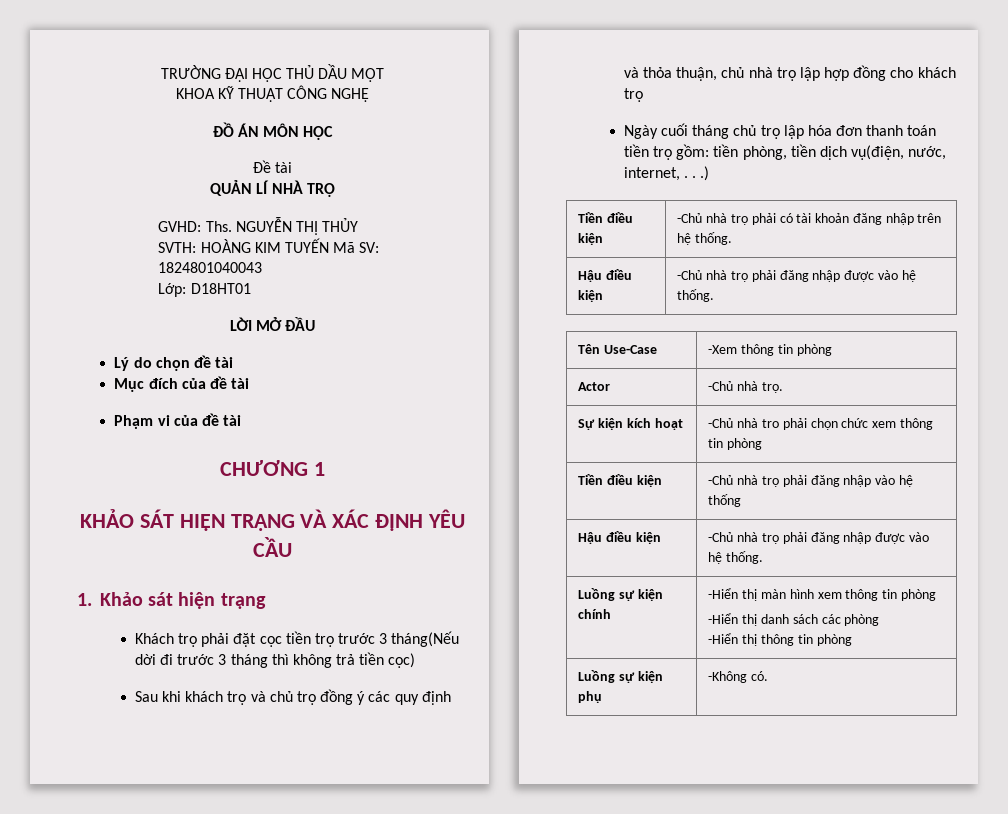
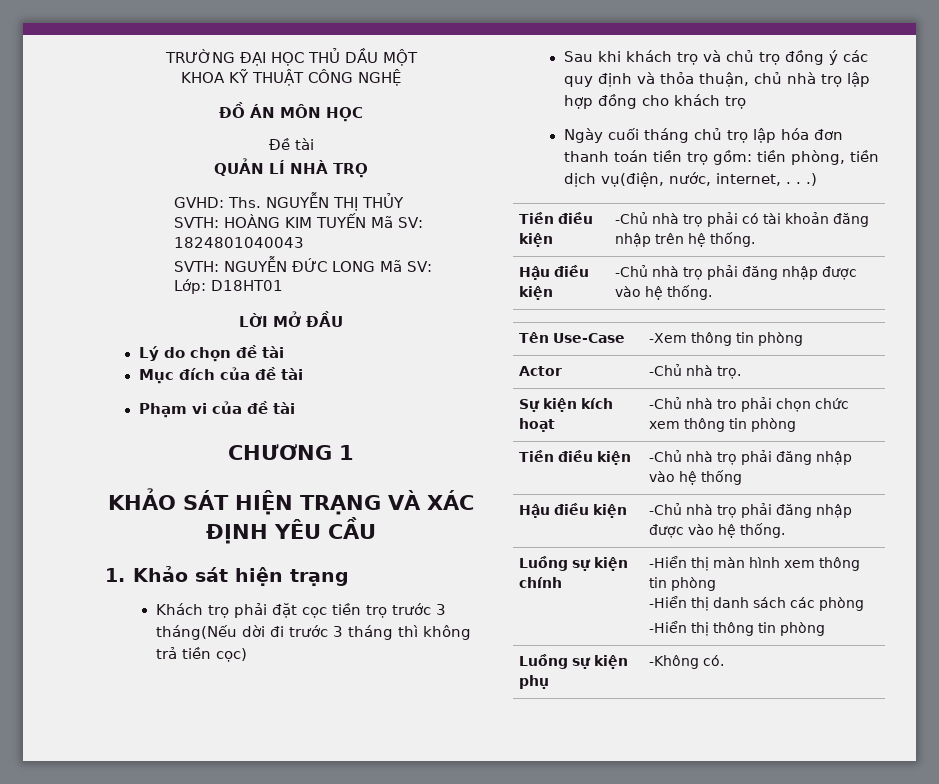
+ SVTH: NGUYỄN ĐỨC LONG Mã SV:

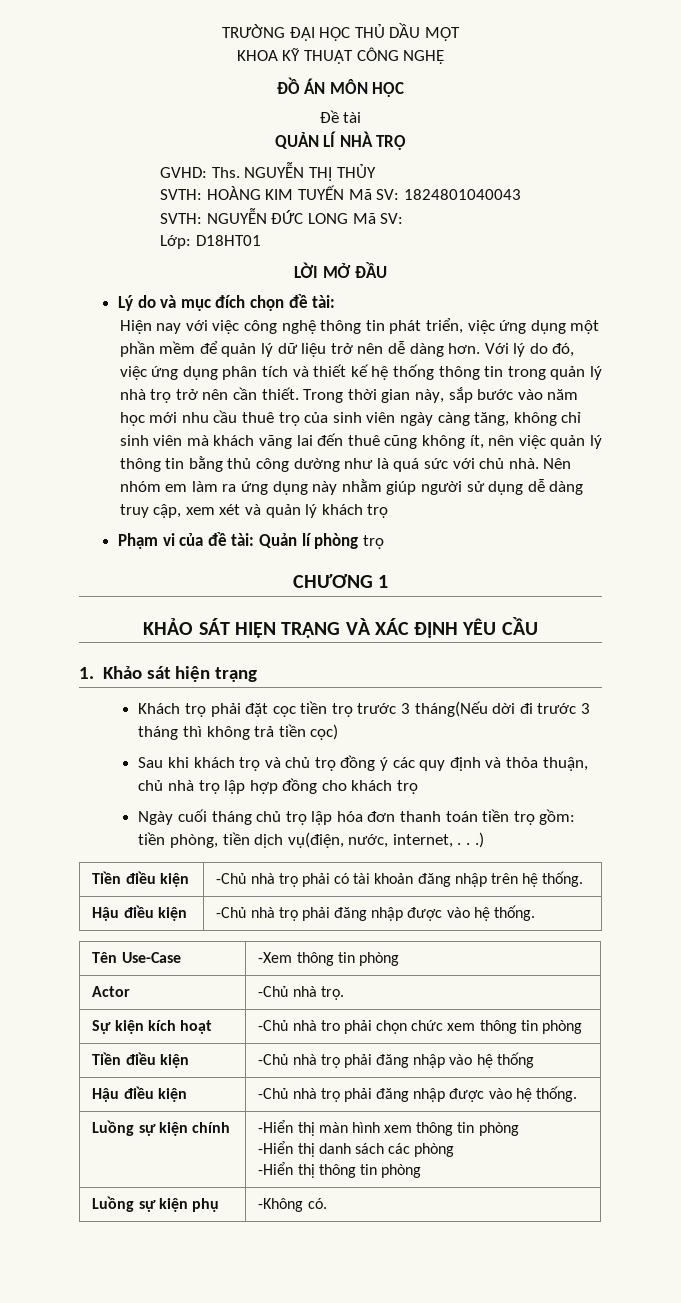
- Lý do chọn đề tài
- Mục đích của đề tài
+ Lý do và mục đích chọn đề tài:
+ Hiện nay với việc công nghệ thông tin phát triển, việc ứng dụng một phần mềm để quản lý dữ liệu trở nên dễ dàng hơn. Với lý do đó, việc ứng dụng phân tích và thiết kế hệ thống thông tin trong quản lý nhà trọ trở nên cần thiết. Trong thời gian này, sắp bước vào năm học mới nhu cầu thuê trọ của sinh viên ngày càng tăng, không chỉ sinh viên mà khách vãng lai đến thuê cũng không ít, nên việc quản lý thông tin bằng thủ công dường như là quá sức với chủ nhà. Nên nhóm em làm ra ứng dụng này nhằm giúp người sử dụng dễ dàng truy cập, xem xét và quản lý khách trọ
- Phạm vi của đề tài
+ Phạm vi của đề tài: Quản lí phòng trọ

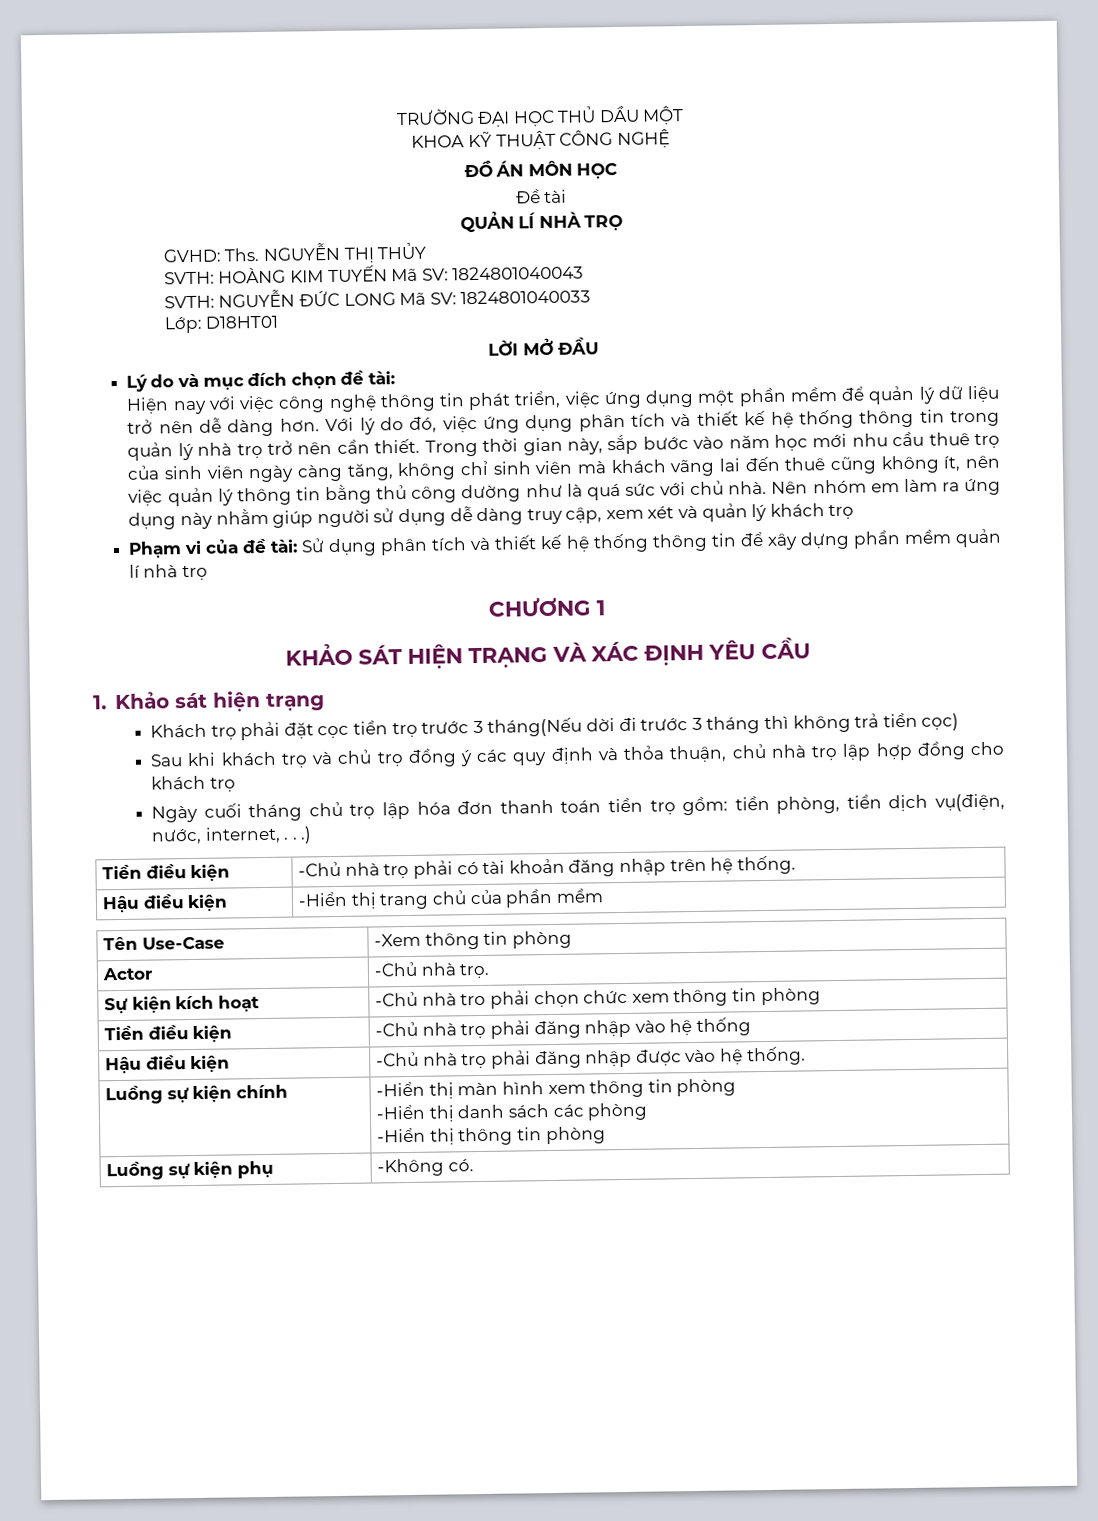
- SVTH: NGUYỄN ĐỨC LONG Mã SV:
+ SVTH: NGUYỄN ĐỨC LONG Mã SV: 1824801040033
- Phạm vi của đề tài: Quản lí phòng trọ
+ Phạm vi của đề tài: Sử dụng phân tích và thiết kế hệ thống thông tin để xây dựng phần mềm quản lí nhà trọ
  Tiền điều kiện | -Chủ nhà trọ phải có tài khoản đăng nhập trên hệ thống.
- Hậu điều kiện | -Chủ nhà trọ phải đăng nhập được vào hệ thống.
+ Hậu điều kiện | -Hiển thị trang chủ của phần mềm

